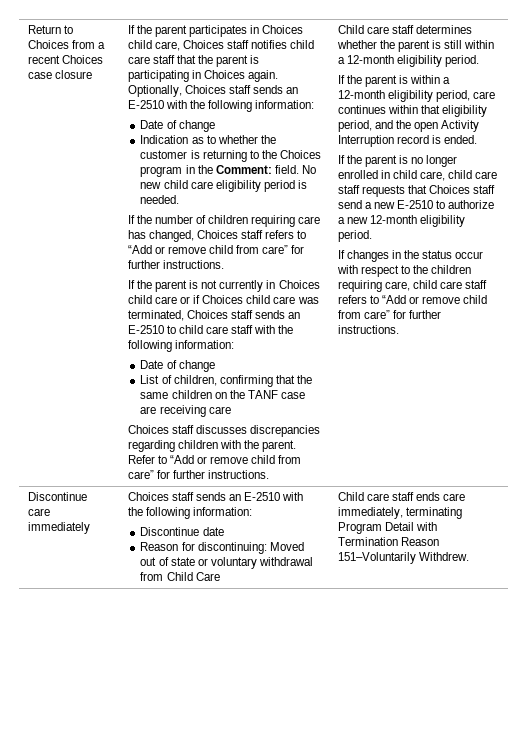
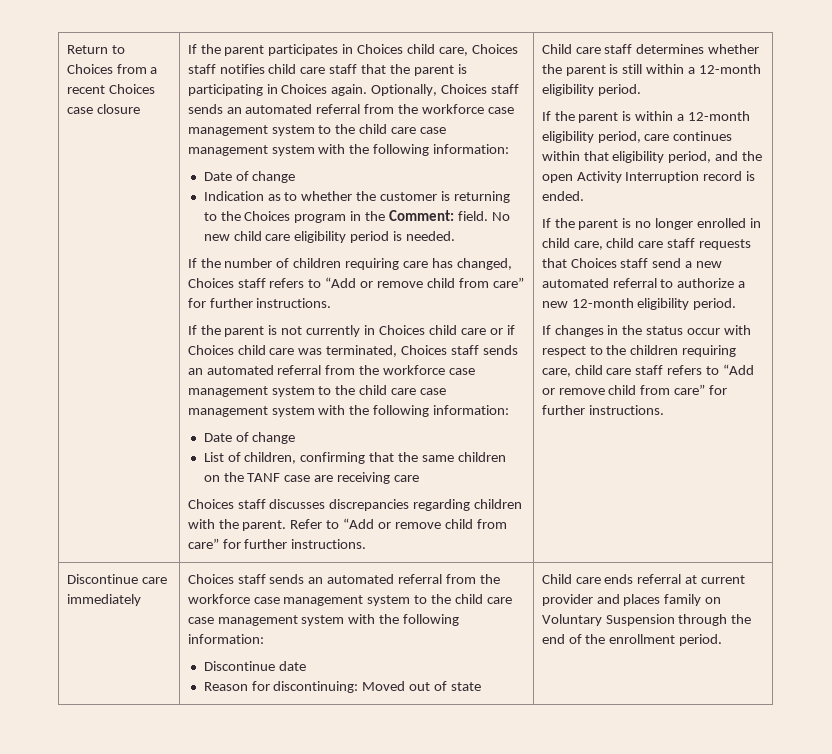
- Optionally, Choices staff sends an E-2510 with the following information:
+ Optionally, Choices staff sends an automated referral from the workforce case management system to the child care case management system with the following information:
- If the parent is not currently in Choices child care or if Choices child care was terminated, Choices staff sends an E-2510 to child care staff with the following information:
+ If the parent is not currently in Choices child care or if Choices child care was terminated, Choices staff sends an automated referral from the workforce case management system to the child care case management system with the following information:
- If the parent is no longer enrolled in child care, child care staff requests that Choices staff send a new E-2510 to authorize a new 12-month eligibility period.
+ If the parent is no longer enrolled in child care, child care staff requests that Choices staff send a new automated referral to authorize a new 12-month eligibility period.
- Discontinue care immediately | Choices staff sends an E-2510 with the following information:
+ Discontinue care immediately | Choices staff sends an automated referral from the workforce case management system to the child care case management system with the following information:
- Reason for discontinuing: Moved out of state or voluntary withdrawal from Child Care | Child care staff ends care immediately, terminating Program Detail with Termination Reason 151–Voluntarily Withdrew.
+ Reason for discontinuing: Moved out of state | Child care ends referral at current provider and places family on Voluntary Suspension through the end of the enrollment period.

